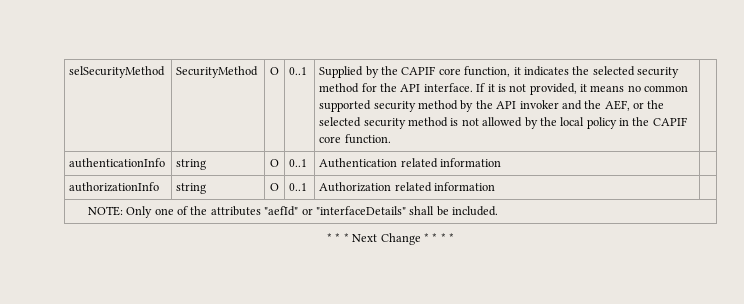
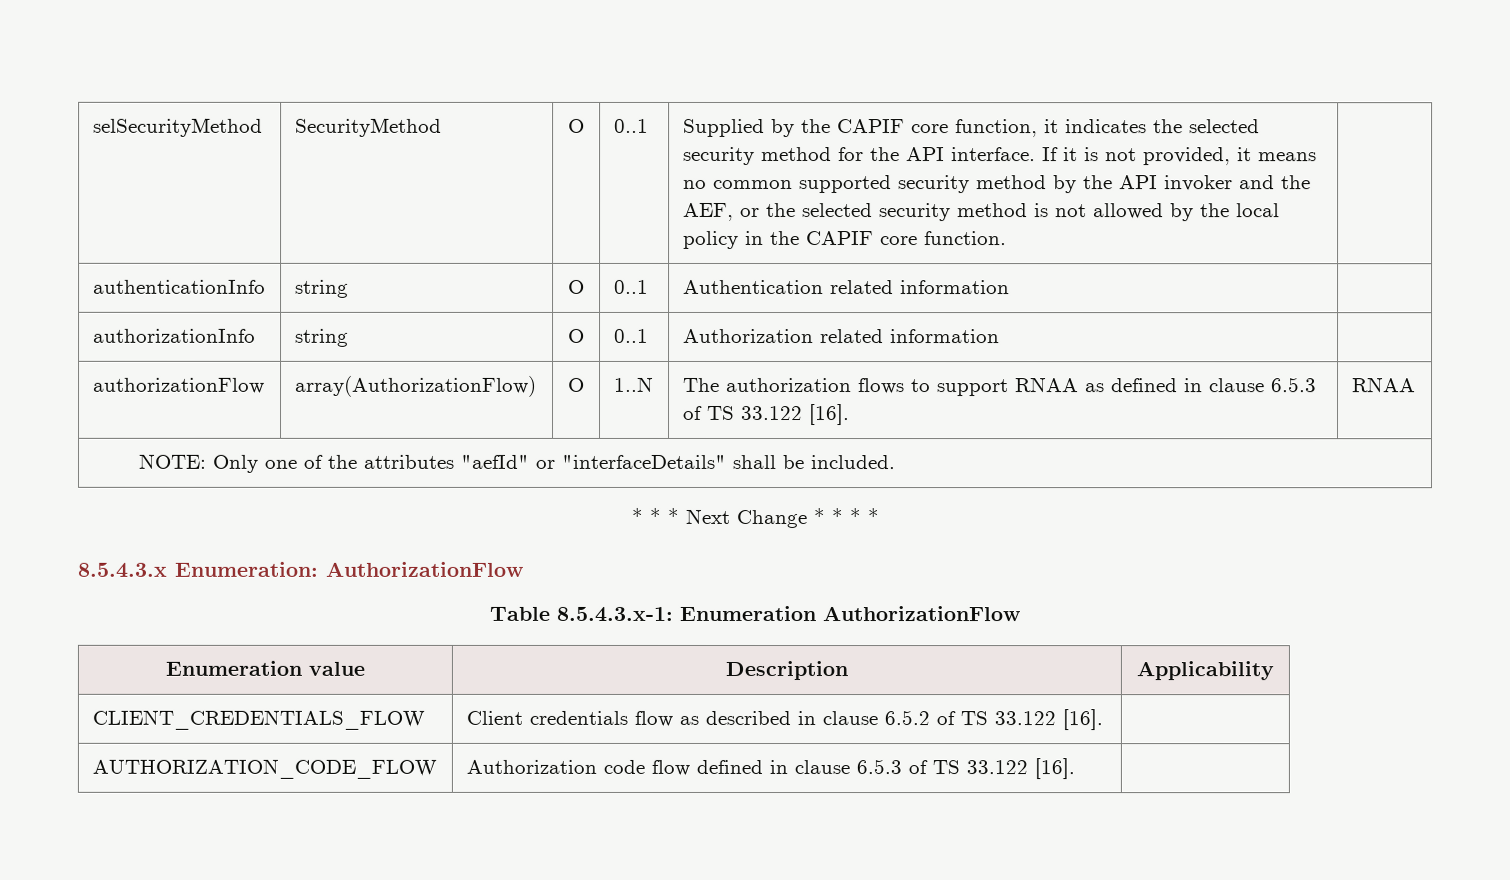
+ authorizationFlow | array(AuthorizationFlow) | O | 1..N | The authorization flows to support RNAA as defined in clause 6.5.3 of TS 33.122 [16]. | RNAA
+ 8.5.4.3.x Enumeration: AuthorizationFlow
+ Table 8.5.4.3.x-1: Enumeration AuthorizationFlow
+ Enumeration value | Description | Applicability
+ CLIENT_CREDENTIALS_FLOW | Client credentials flow as described in clause 6.5.2 of TS 33.122 [16]. |
+ AUTHORIZATION_CODE_FLOW | Authorization code flow defined in clause 6.5.3 of TS 33.122 [16]. |

